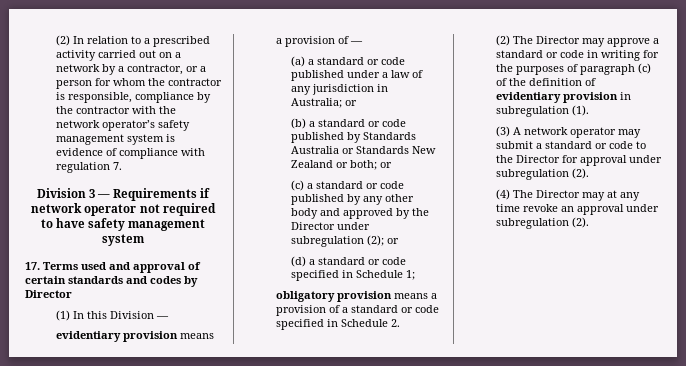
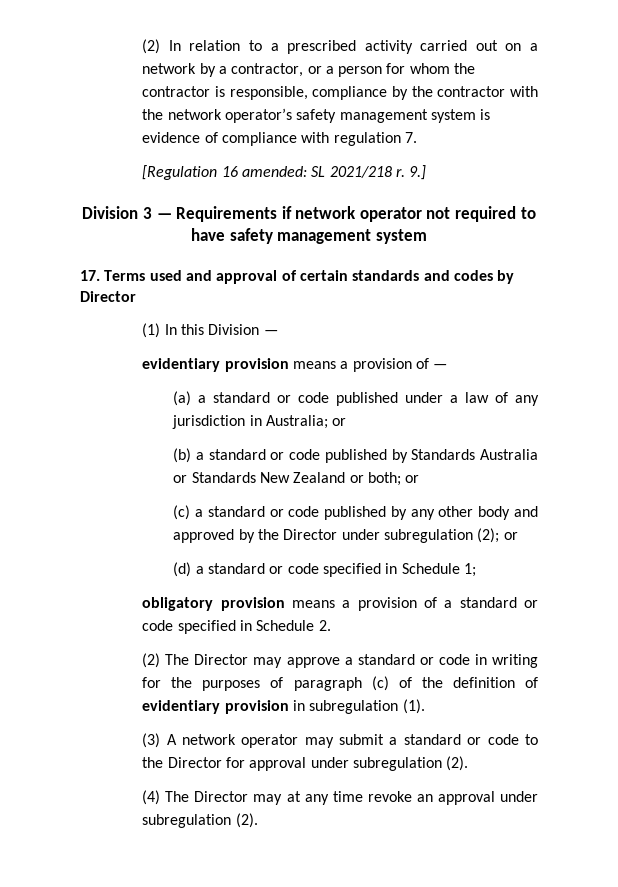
+ [Regulation 16 amended: SL 2021/218 r. 9.]

